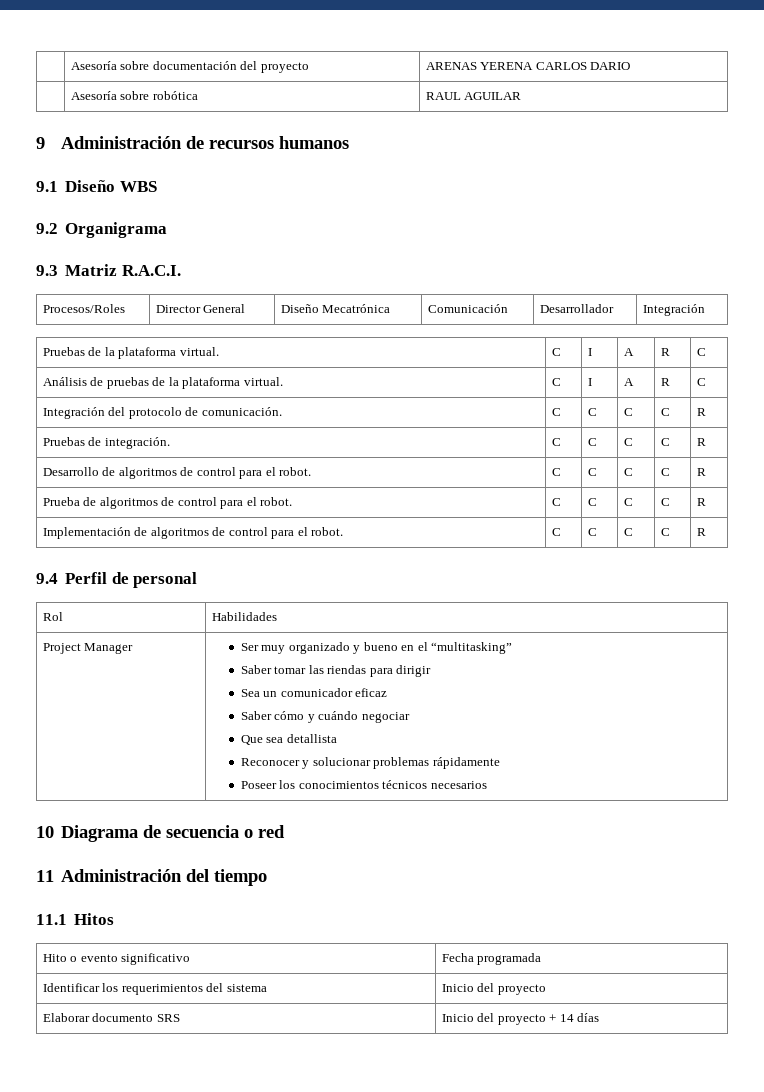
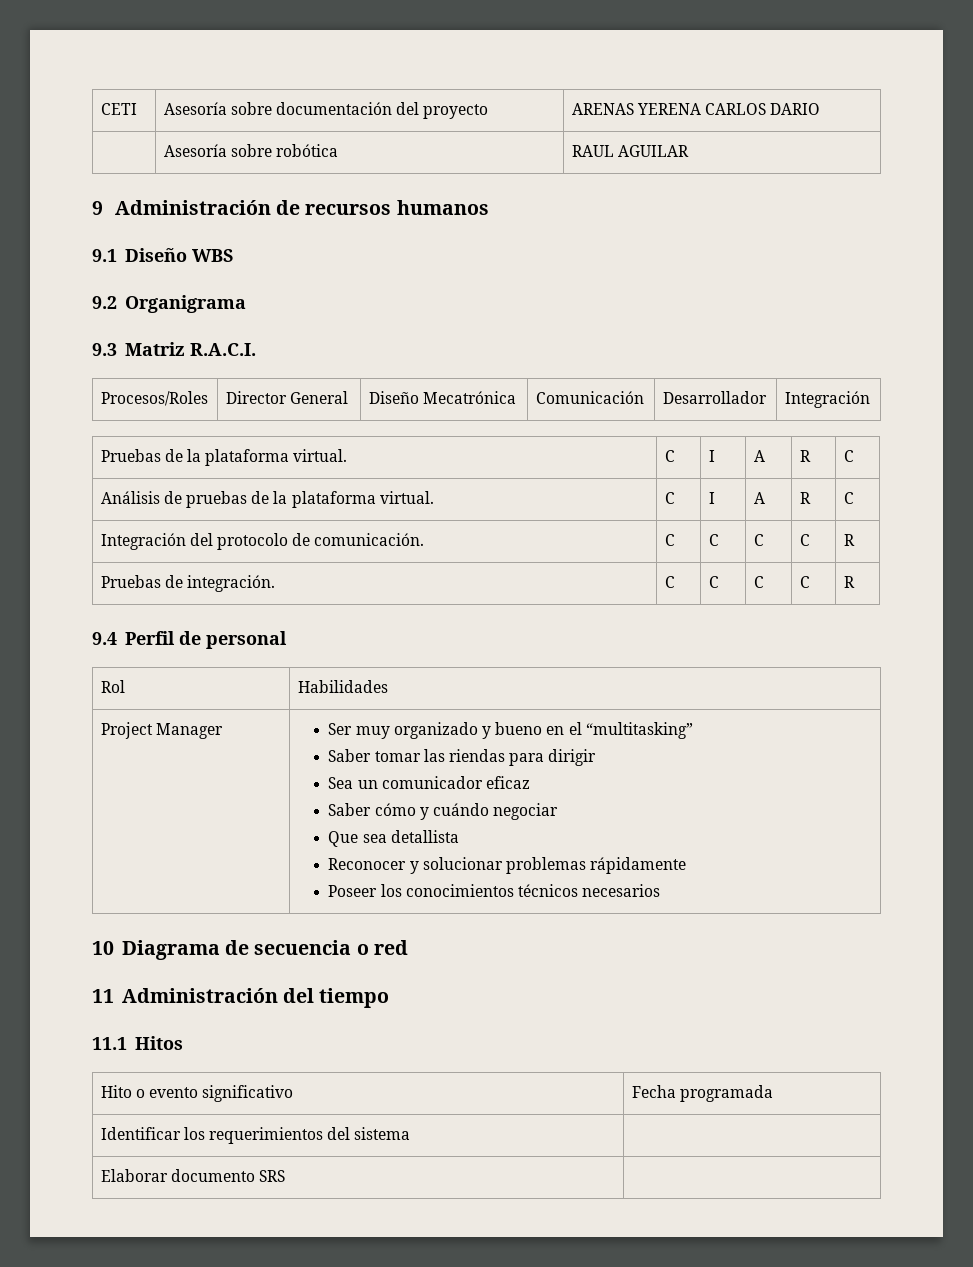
- | Asesoría sobre documentación del proyecto | ARENAS YERENA CARLOS DARIO
+ CETI | Asesoría sobre documentación del proyecto | ARENAS YERENA CARLOS DARIO
- Desarrollo de algoritmos de control para el robot. | C | C | C | C | R
- Prueba de algoritmos de control para el robot. | C | C | C | C | R
- Implementación de algoritmos de control para el robot. | C | C | C | C | R
- Identificar los requerimientos del sistema | Inicio del proyecto
+ Identificar los requerimientos del sistema |
- Elaborar documento SRS | Inicio del proyecto + 14 días
+ Elaborar documento SRS |

